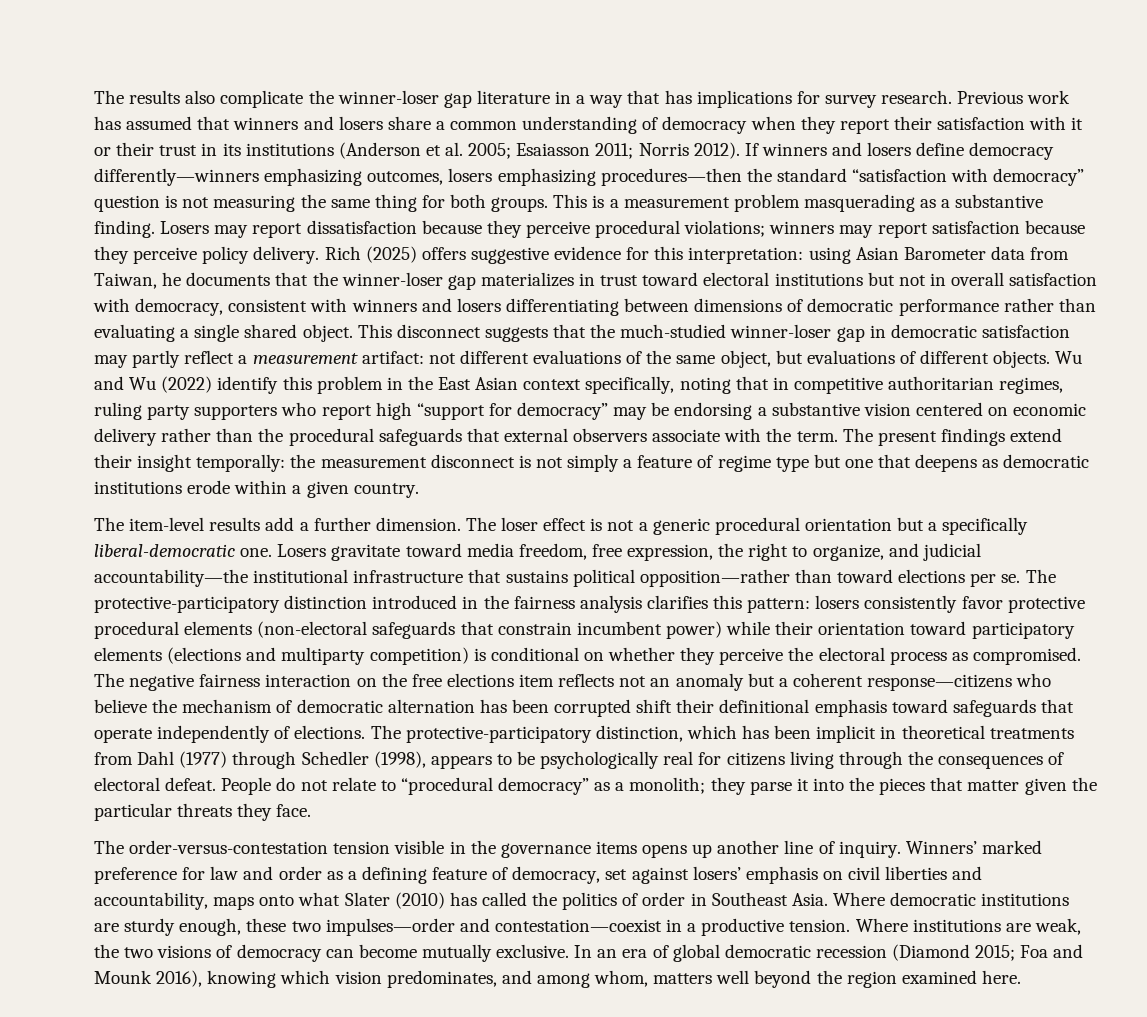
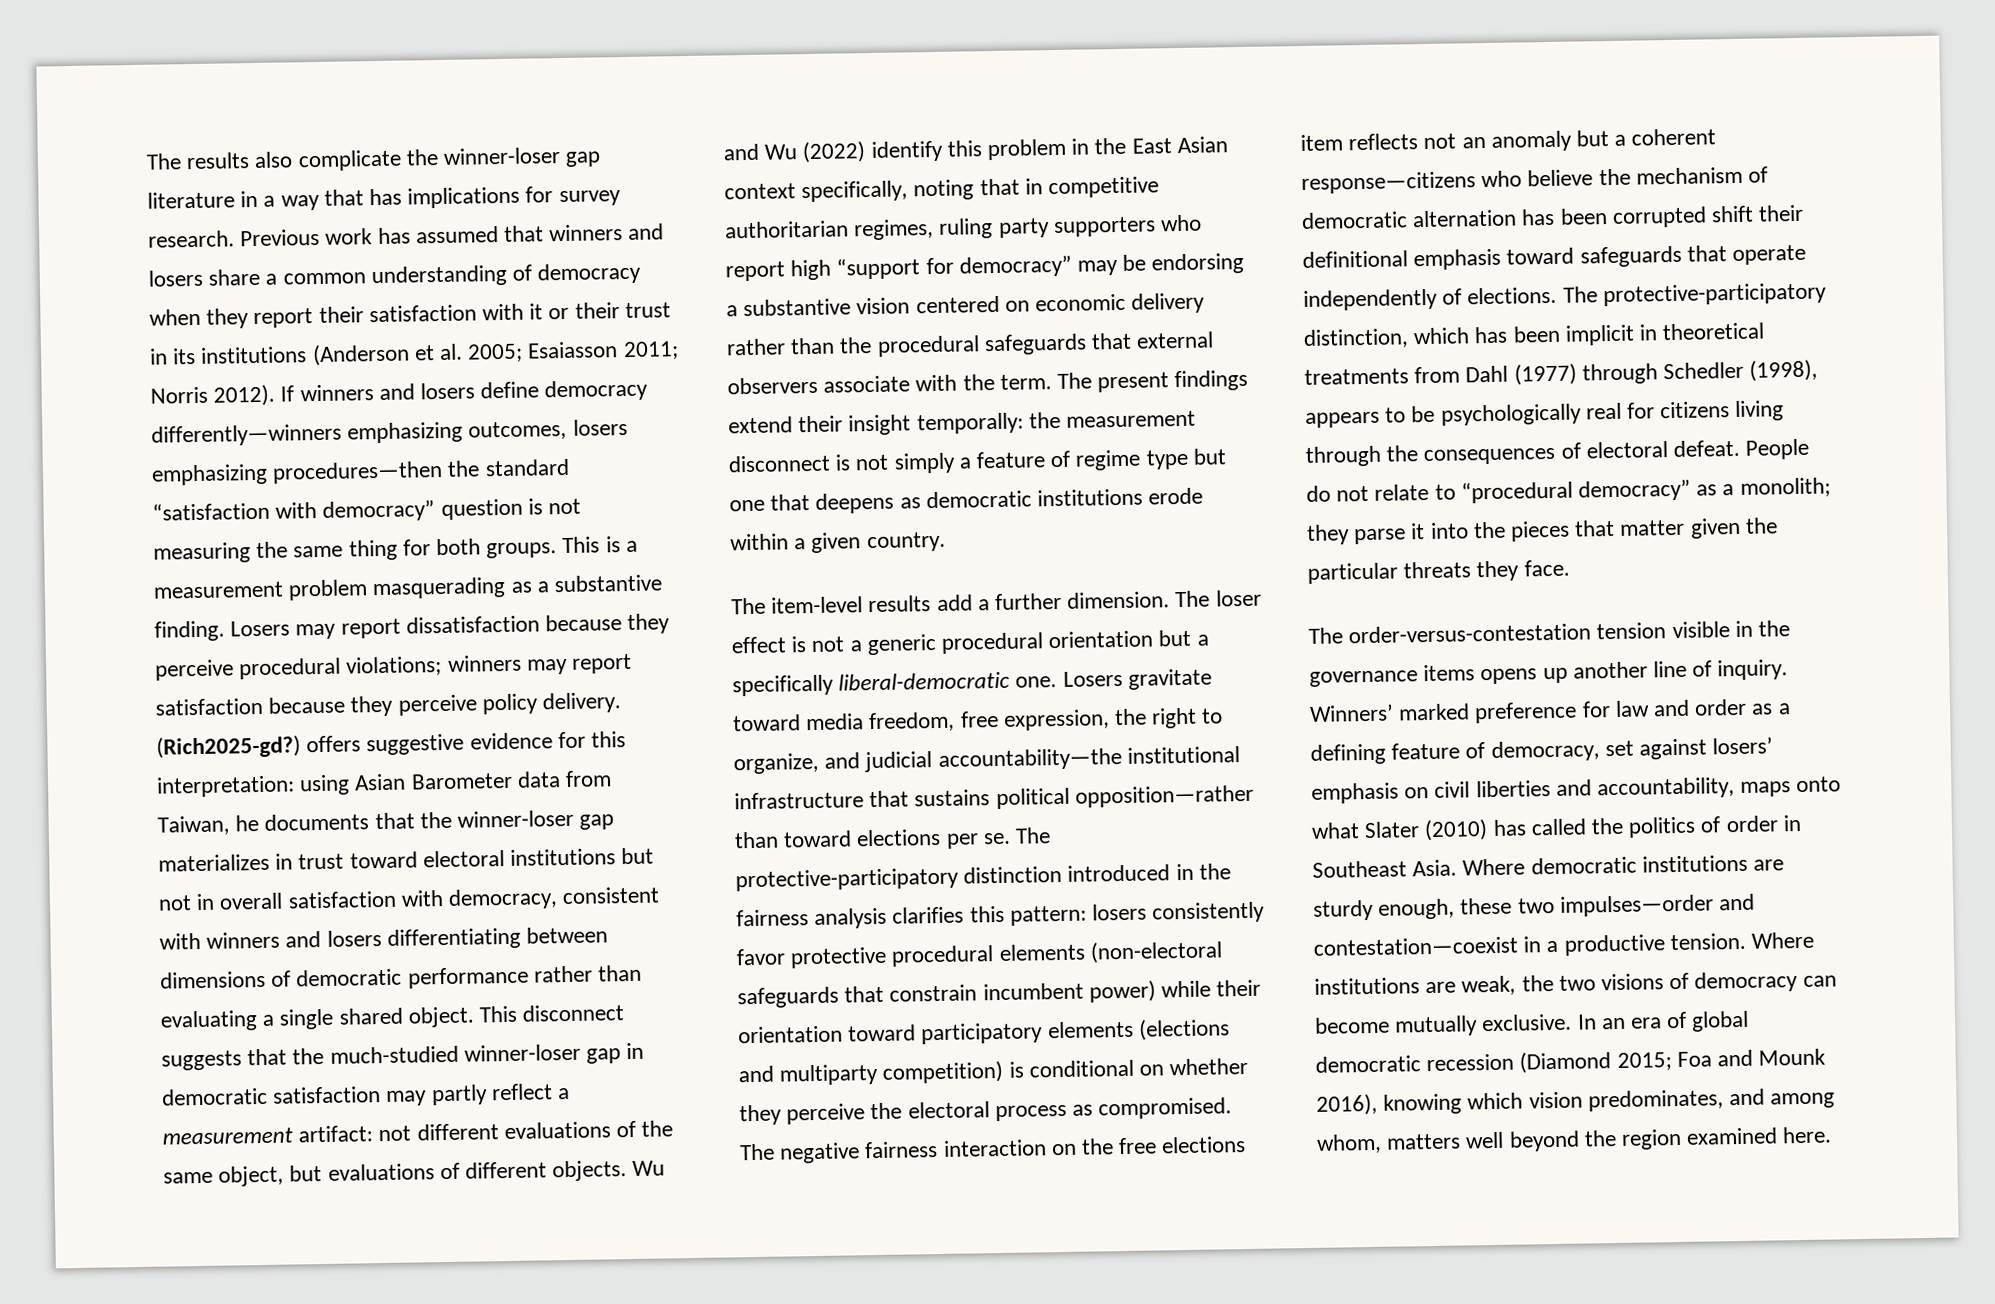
- Rich (2025) offers suggestive evidence for this interpretation: using Asian Barometer data from Taiwan, he documents that the winner-loser gap materializes in trust toward electoral institutions but not in overall satisfaction with democracy, consistent with winners and losers differentiating between dimensions of democratic performance rather than evaluating a single shared object.
+ (Rich2025-gd?) offers suggestive evidence for this interpretation: using Asian Barometer data from Taiwan, he documents that the winner-loser gap materializes in trust toward electoral institutions but not in overall satisfaction with democracy, consistent with winners and losers differentiating between dimensions of democratic performance rather than evaluating a single shared object.

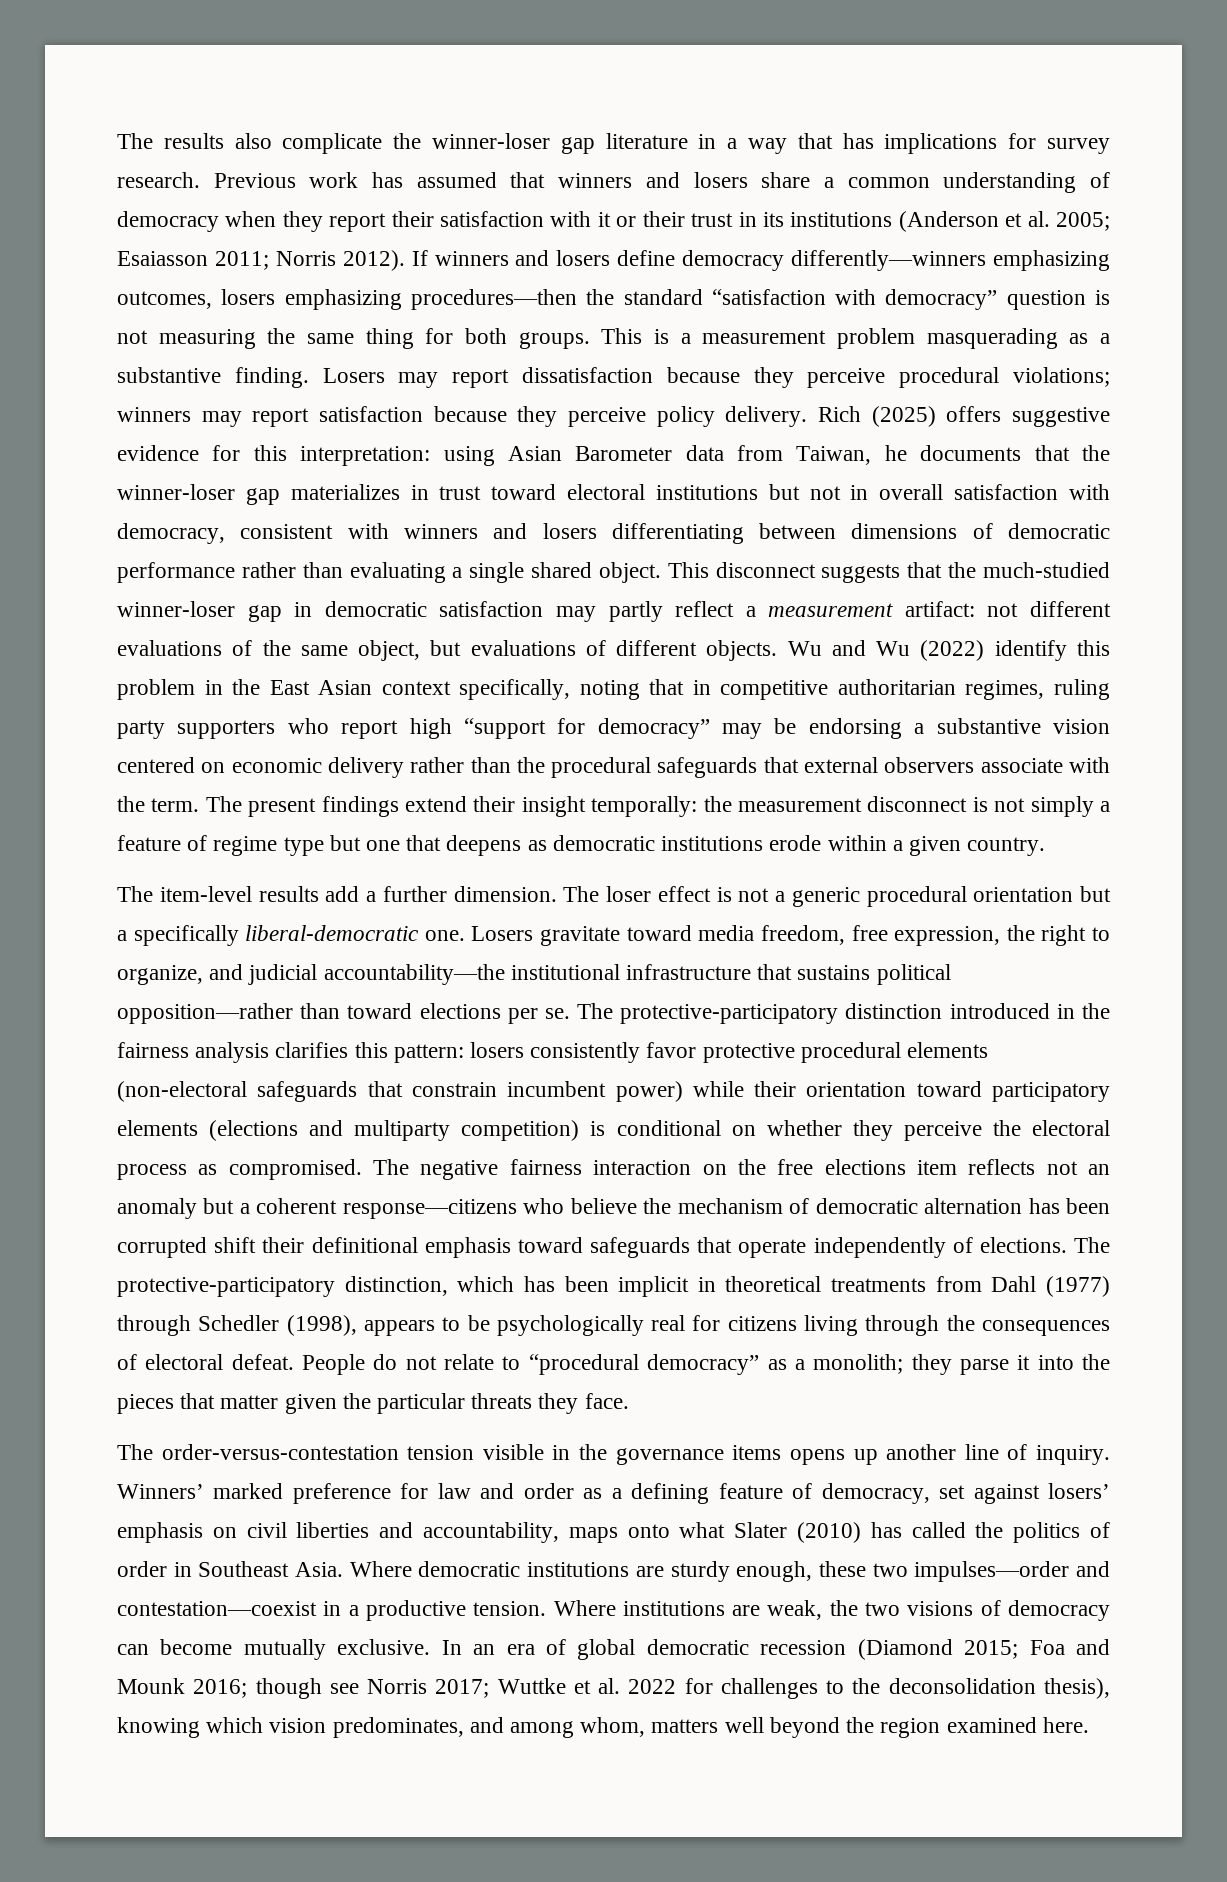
- (Rich2025-gd?) offers suggestive evidence for this interpretation: using Asian Barometer data from Taiwan, he documents that the winner-loser gap materializes in trust toward electoral institutions but not in overall satisfaction with democracy, consistent with winners and losers differentiating between dimensions of democratic performance rather than evaluating a single shared object.
+ Rich (2025) offers suggestive evidence for this interpretation: using Asian Barometer data from Taiwan, he documents that the winner-loser gap materializes in trust toward electoral institutions but not in overall satisfaction with democracy, consistent with winners and losers differentiating between dimensions of democratic performance rather than evaluating a single shared object.
- In an era of global democratic recession (Diamond 2015; Foa and Mounk 2016), knowing which vision predominates, and among whom, matters well beyond the region examined here.
+ In an era of global democratic recession (Diamond 2015; Foa and Mounk 2016; though see Norris 2017; Wuttke et al. 2022 for challenges to the deconsolidation thesis), knowing which vision predominates, and among whom, matters well beyond the region examined here.

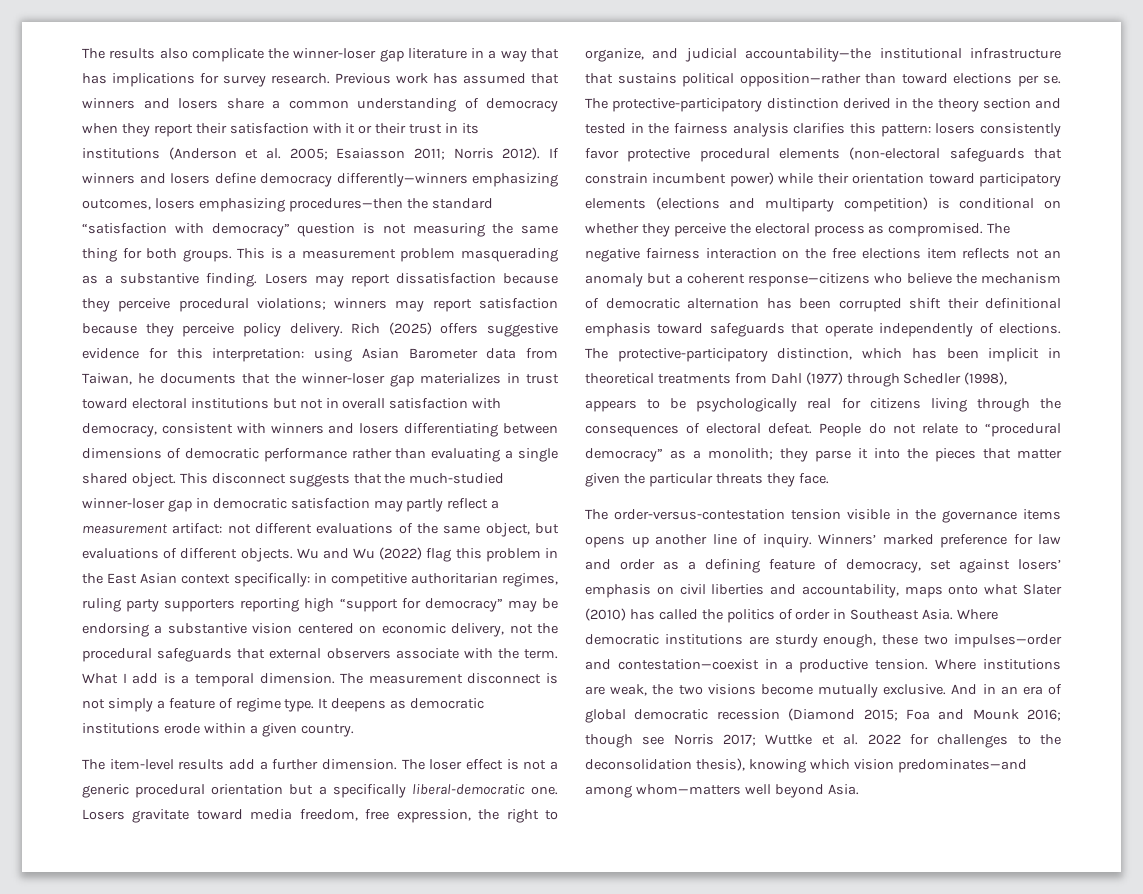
- Wu and Wu (2022) identify this problem in the East Asian context specifically, noting that in competitive authoritarian regimes, ruling party supporters who report high “support for democracy” may be endorsing a substantive vision centered on economic delivery rather than the procedural safeguards that external observers associate with the term.
+ Wu and Wu (2022) flag this problem in the East Asian context specifically: in competitive authoritarian regimes, ruling party supporters reporting high “support for democracy” may be endorsing a substantive vision centered on economic delivery, not the procedural safeguards that external observers associate with the term.
- The present findings extend their insight temporally: the measurement disconnect is not simply a feature of regime type but one that deepens as democratic institutions erode within a given country.
+ What I add is a temporal dimension. The measurement disconnect is not simply a feature of regime type. It deepens as democratic institutions erode within a given country.
- The protective-participatory distinction introduced in the fairness analysis clarifies this pattern: losers consistently favor protective procedural elements (non-electoral safeguards that constrain incumbent power) while their orientation toward participatory elements (elections and multiparty competition) is conditional on whether they perceive the electoral process as compromised.
+ The protective-participatory distinction derived in the theory section and tested in the fairness analysis clarifies this pattern: losers consistently favor protective procedural elements (non-electoral safeguards that constrain incumbent power) while their orientation toward participatory elements (elections and multiparty competition) is conditional on whether they perceive the electoral process as compromised.
- Where institutions are weak, the two visions of democracy can become mutually exclusive.
+ Where institutions are weak, the two visions become mutually exclusive.
- In an era of global democratic recession (Diamond 2015; Foa and Mounk 2016; though see Norris 2017; Wuttke et al. 2022 for challenges to the deconsolidation thesis), knowing which vision predominates, and among whom, matters well beyond the region examined here.
+ And in an era of global democratic recession (Diamond 2015; Foa and Mounk 2016; though see Norris 2017; Wuttke et al. 2022 for challenges to the deconsolidation thesis), knowing which vision predominates—and among whom—matters well beyond Asia.

